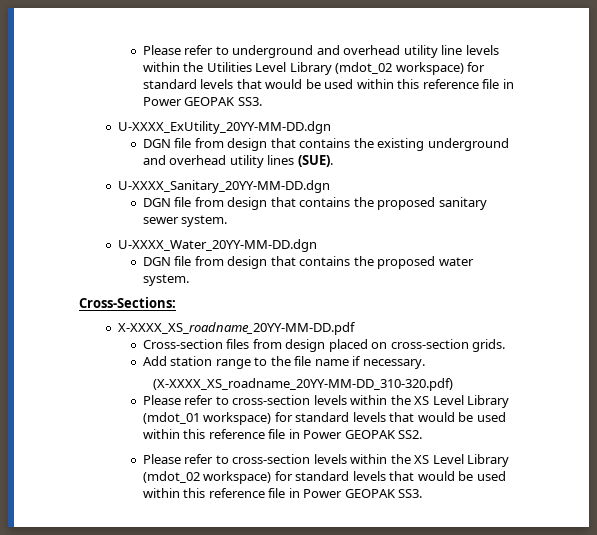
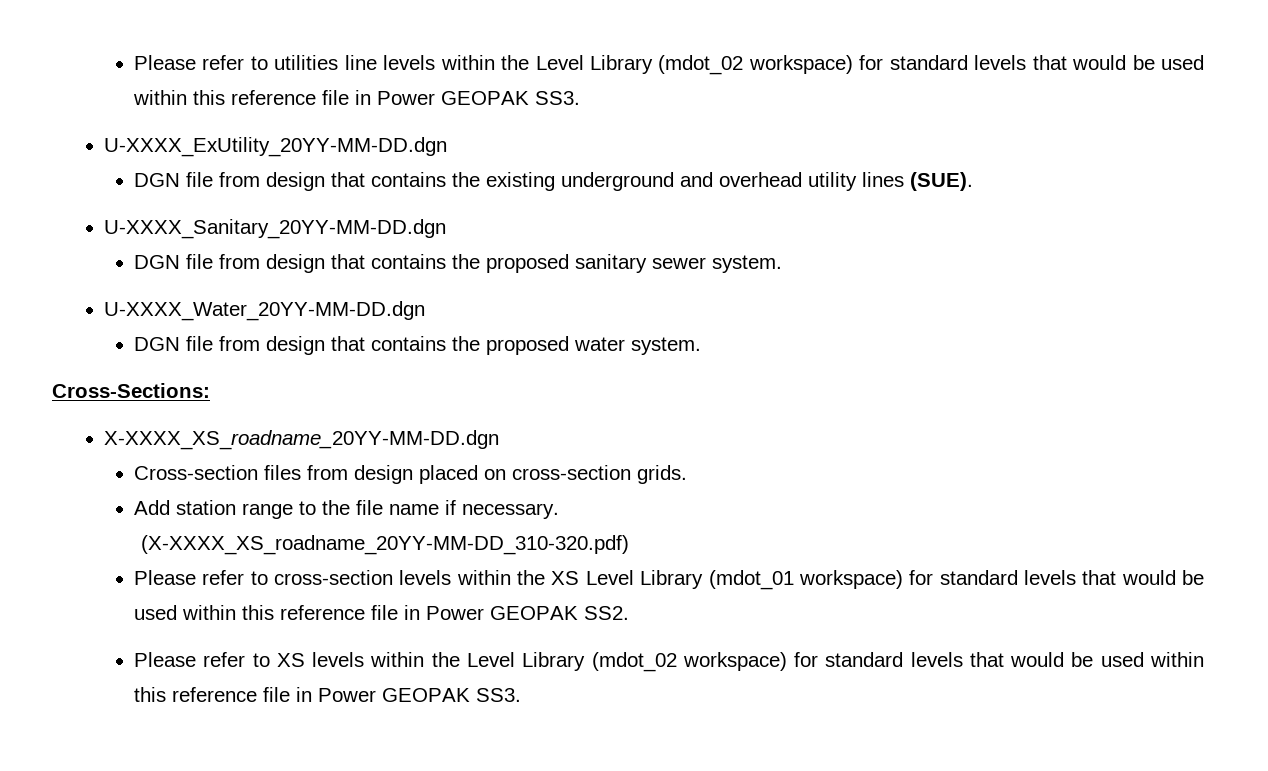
- Please refer to underground and overhead utility line levels within the Utilities Level Library (mdot_02 workspace) for standard levels that would be used within this reference file in Power GEOPAK SS3.
+ Please refer to utilities line levels within the Level Library (mdot_02 workspace) for standard levels that would be used within this reference file in Power GEOPAK SS3.
- X-XXXX_XS_roadname_20YY-MM-DD.pdf
+ X-XXXX_XS_roadname_20YY-MM-DD.dgn
- Please refer to cross-section levels within the XS Level Library (mdot_02 workspace) for standard levels that would be used within this reference file in Power GEOPAK SS3.
+ Please refer to XS levels within the Level Library (mdot_02 workspace) for standard levels that would be used within this reference file in Power GEOPAK SS3.

